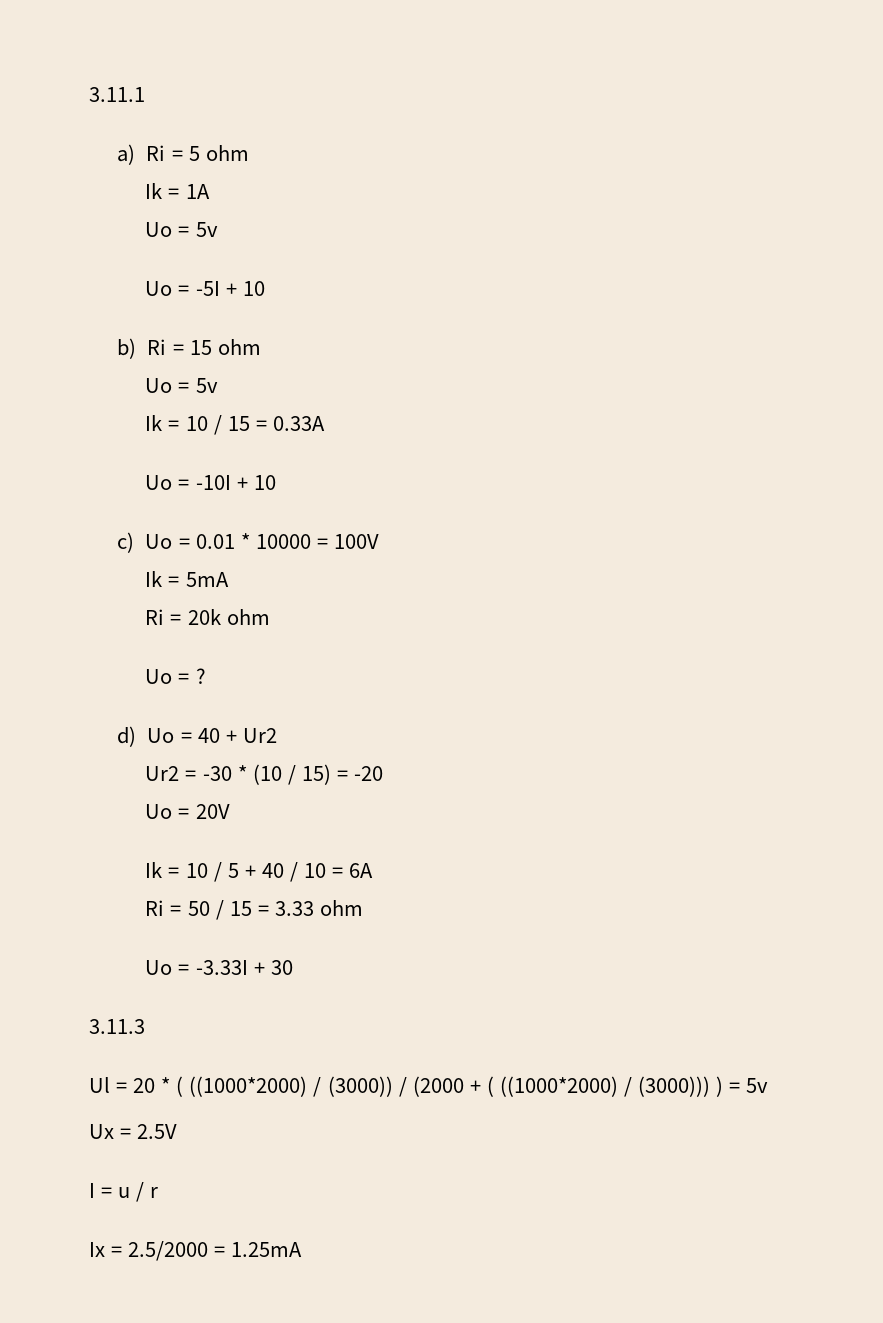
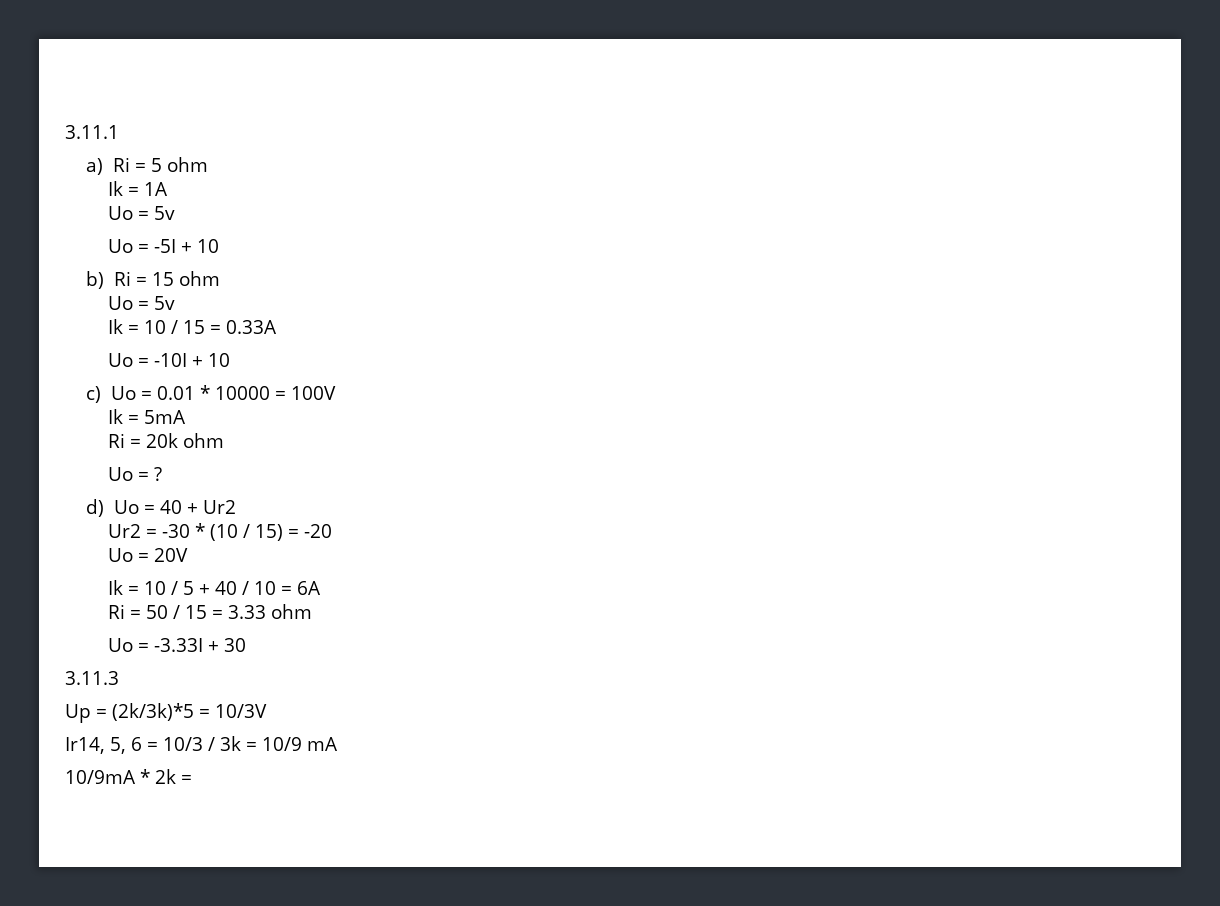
- Ul = 20 * ( ((1000*2000) / (3000)) / (2000 + ( ((1000*2000) / (3000))) ) = 5v
- Ux = 2.5V
- I = u / r
- Ix = 2.5/2000 = 1.25mA
+ Up = (2k/3k)*5 = 10/3V
+ Ir14, 5, 6 = 10/3 / 3k = 10/9 mA
+ 10/9mA * 2k =

